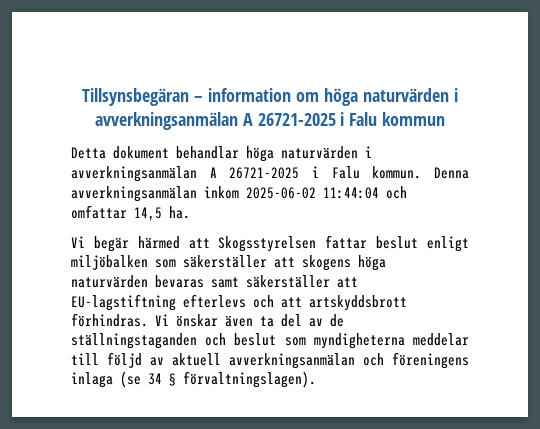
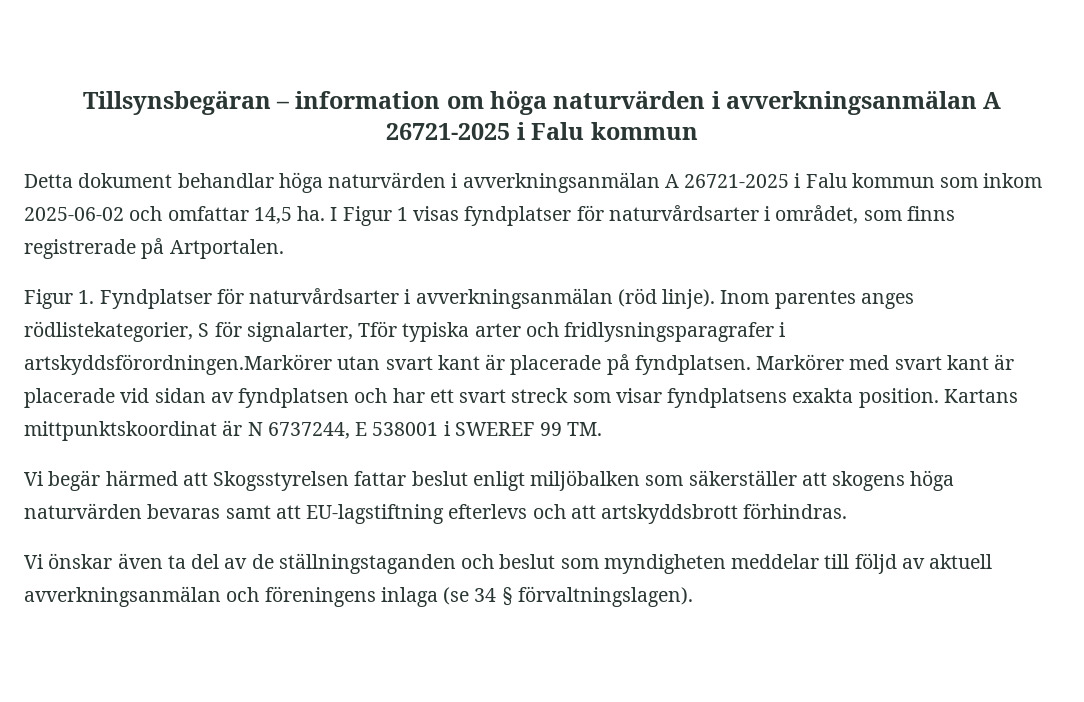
- Detta dokument behandlar höga naturvärden i avverkningsanmälan A 26721-2025 i Falu kommun. Denna avverkningsanmälan inkom 2025-06-02 11:44:04 och omfattar 14,5 ha.
+ Detta dokument behandlar höga naturvärden i avverkningsanmälan A 26721-2025 i Falu kommun som inkom 2025-06-02 och omfattar 14,5 ha. I Figur 1 visas fyndplatser för naturvårdsarter i området, som finns registrerade på Artportalen.
+ Figur 1. Fyndplatser för naturvårdsarter i avverkningsanmälan (röd linje). Inom parentes anges rödlistekategorier, S för signalarter, Tför typiska arter och fridlysningsparagrafer i artskyddsförordningen.Markörer utan svart kant är placerade på fyndplatsen. Markörer med svart kant är placerade vid sidan av fyndplatsen och har ett svart streck som visar fyndplatsens exakta position. Kartans mittpunktskoordinat är N 6737244, E 538001 i SWEREF 99 TM.
- Vi begär härmed att Skogsstyrelsen fattar beslut enligt miljöbalken som säkerställer att skogens höga naturvärden bevaras samt säkerställer att EU-lagstiftning efterlevs och att artskyddsbrott förhindras. Vi önskar även ta del av de ställningstaganden och beslut som myndigheterna meddelar till följd av aktuell avverkningsanmälan och föreningens inlaga (se 34 § förvaltningslagen).
+ Vi begär härmed att Skogsstyrelsen fattar beslut enligt miljöbalken som säkerställer att skogens höga naturvärden bevaras samt att EU-lagstiftning efterlevs och att artskyddsbrott förhindras.
+ Vi önskar även ta del av de ställningstaganden och beslut som myndigheten meddelar till följd av aktuell avverkningsanmälan och föreningens inlaga (se 34 § förvaltningslagen).

